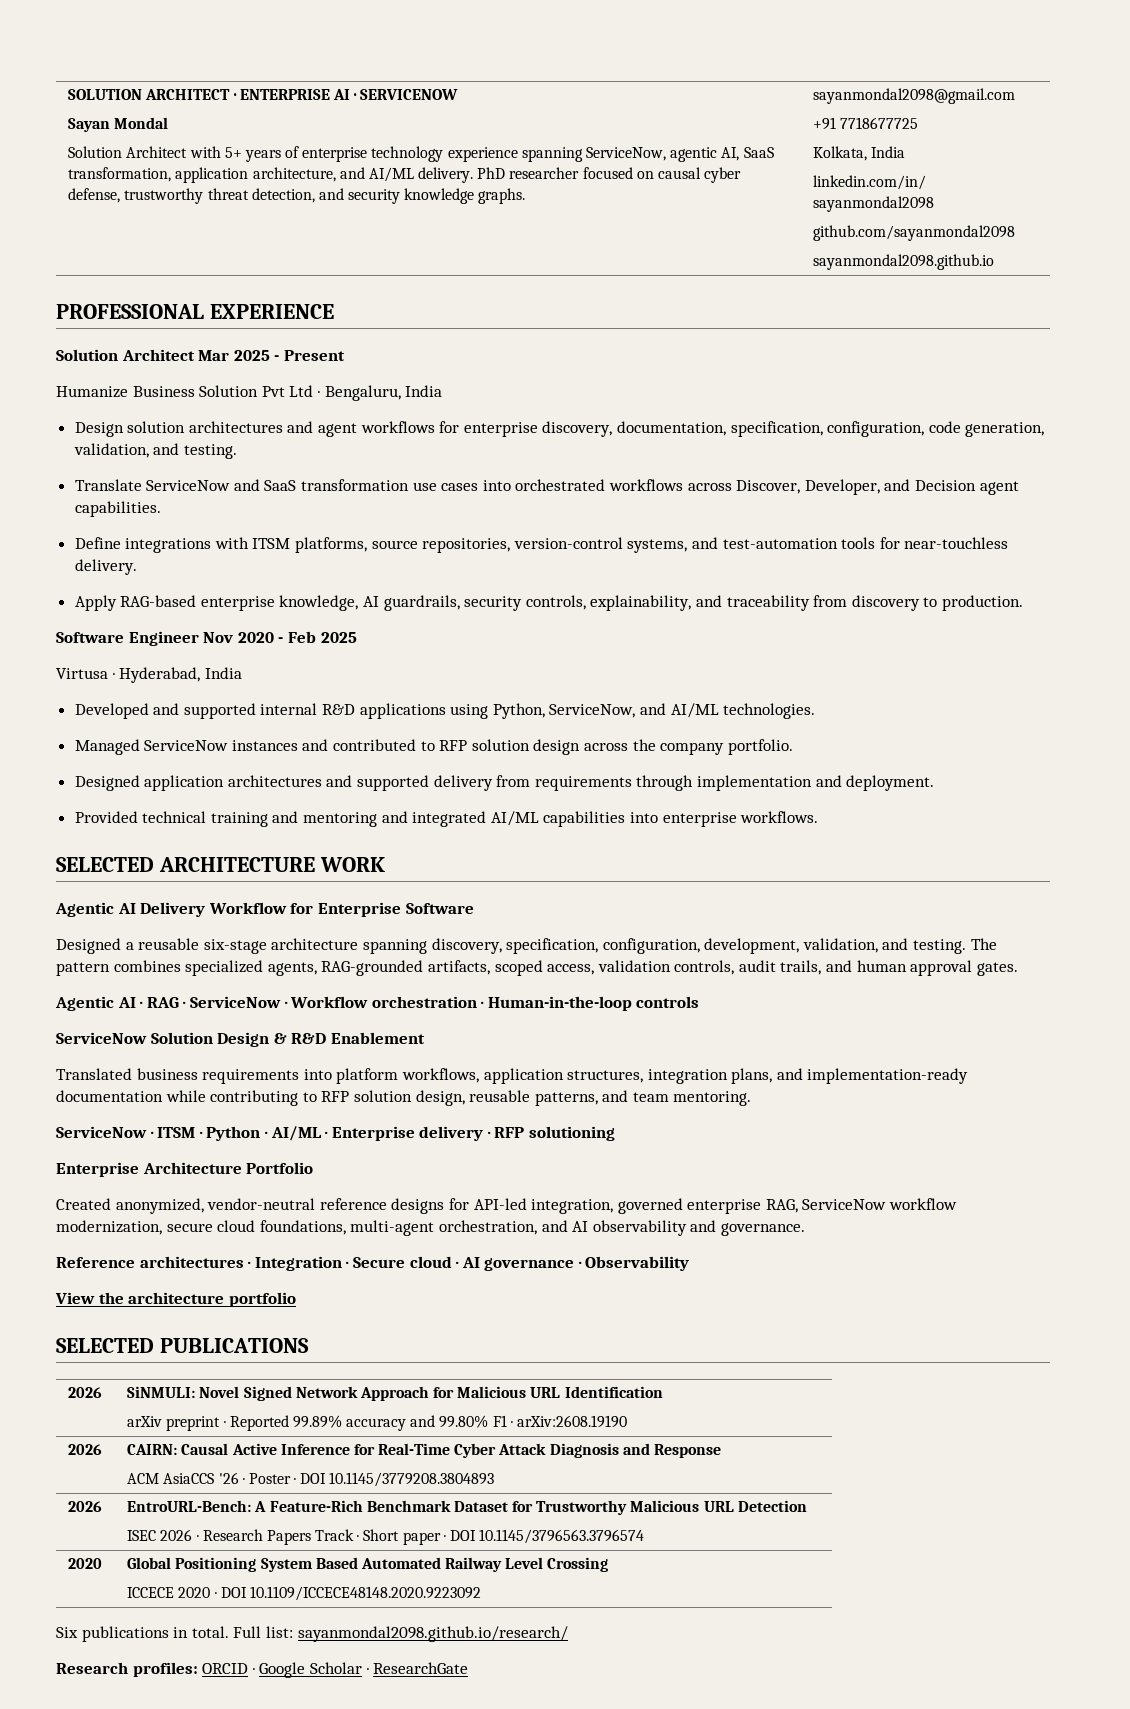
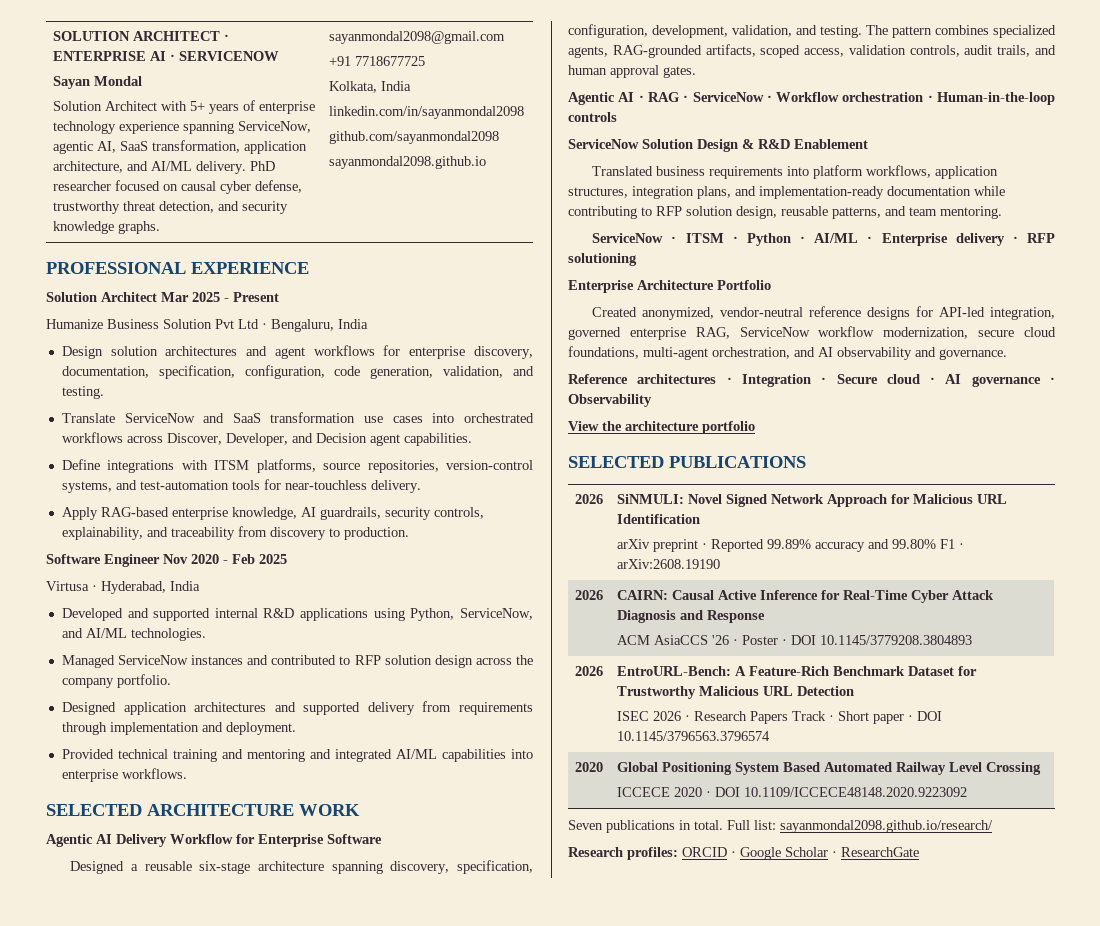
- Six publications in total.
+ Seven publications in total.

